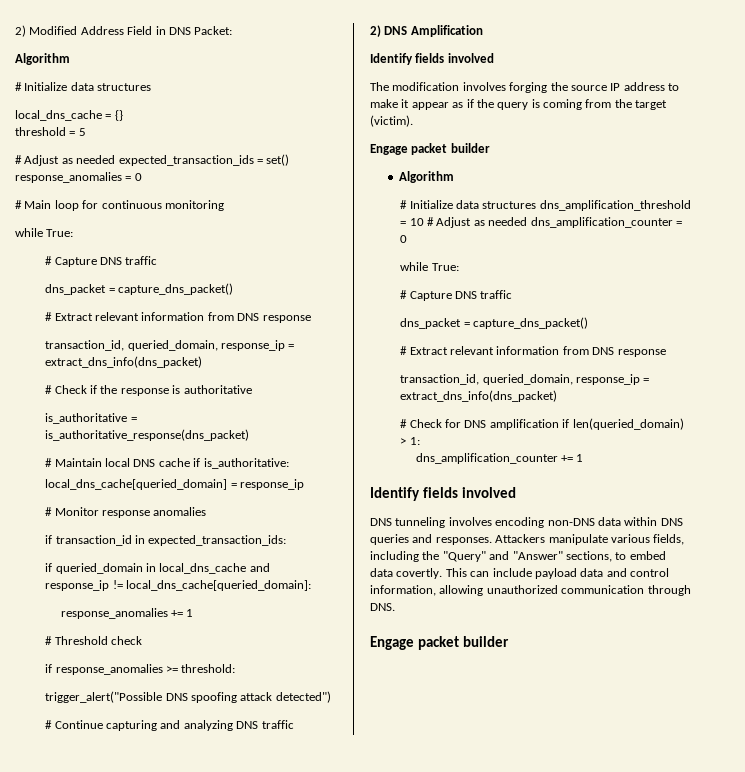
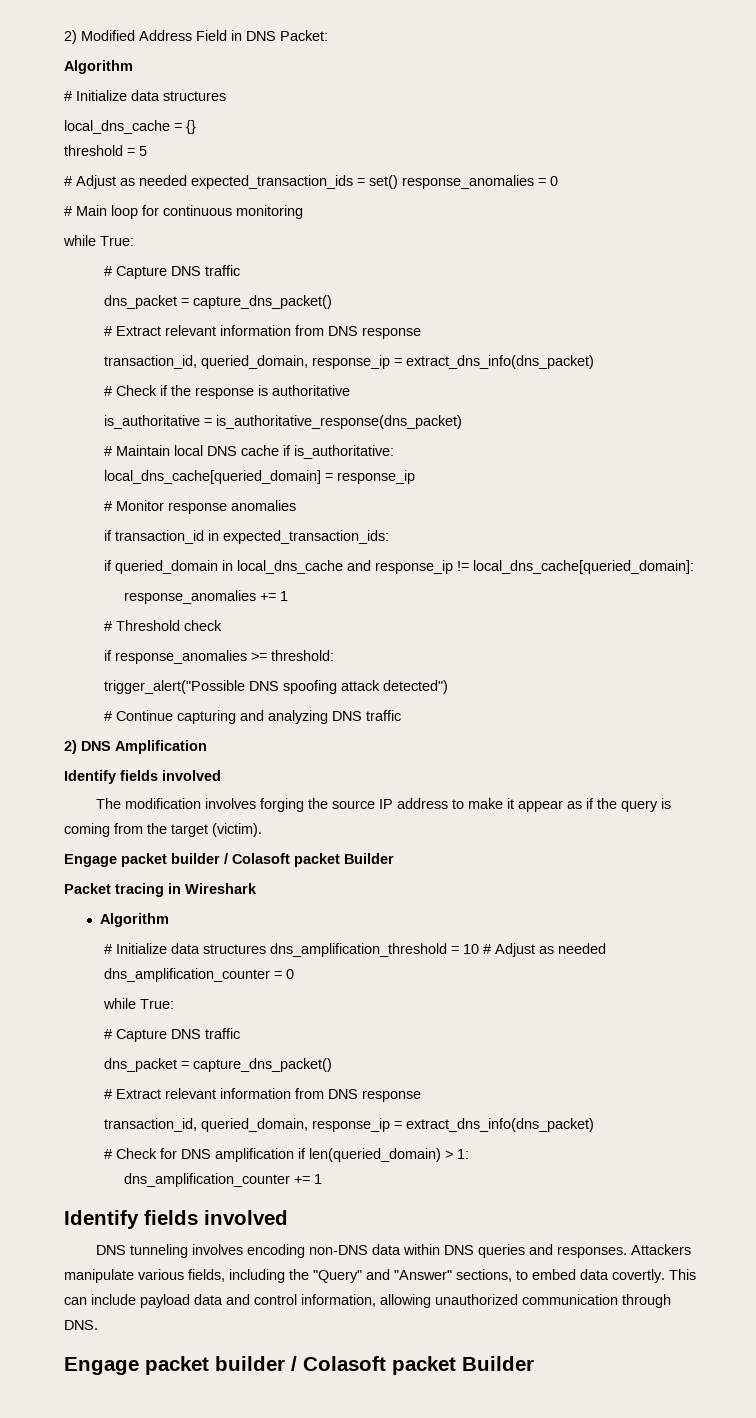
  The modification involves forging the source IP address to make it appear as if the query is coming from the target (victim).
- Engage packet builder
+ Engage packet builder / Colasoft packet Builder
+ Packet tracing in Wireshark
  This can include payload data and control information, allowing unauthorized communication through DNS.
- Engage packet builder
+ Engage packet builder / Colasoft packet Builder

